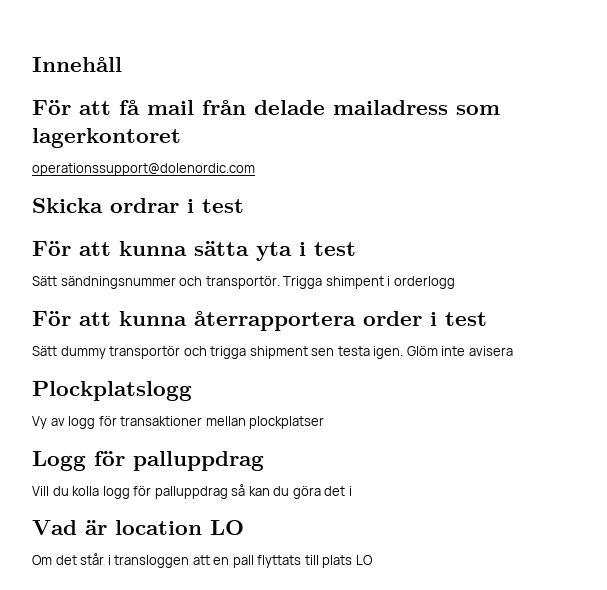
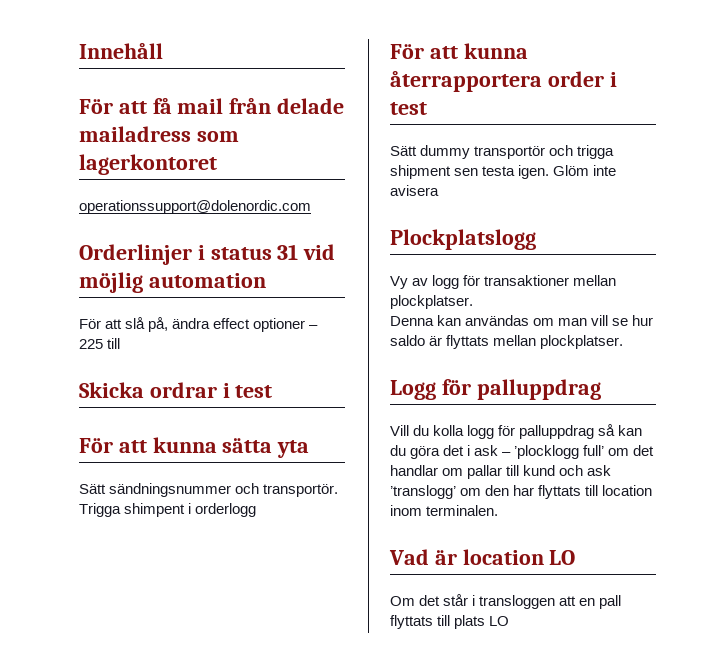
+ Orderlinjer i status 31 vid möjlig automation
+ För att slå på, ändra effect optioner – 225 till
- För att kunna sätta yta i test
+ För att kunna sätta yta
- Vy av logg för transaktioner mellan plockplatser
+ Vy av logg för transaktioner mellan plockplatser.
+ Denna kan användas om man vill se hur saldo är flyttats mellan plockplatser.
- Vill du kolla logg för palluppdrag så kan du göra det i
+ Vill du kolla logg för palluppdrag så kan du göra det i ask – ’plocklogg full’ om det handlar om pallar till kund och ask ’translogg’ om den har flyttats till location inom terminalen.

